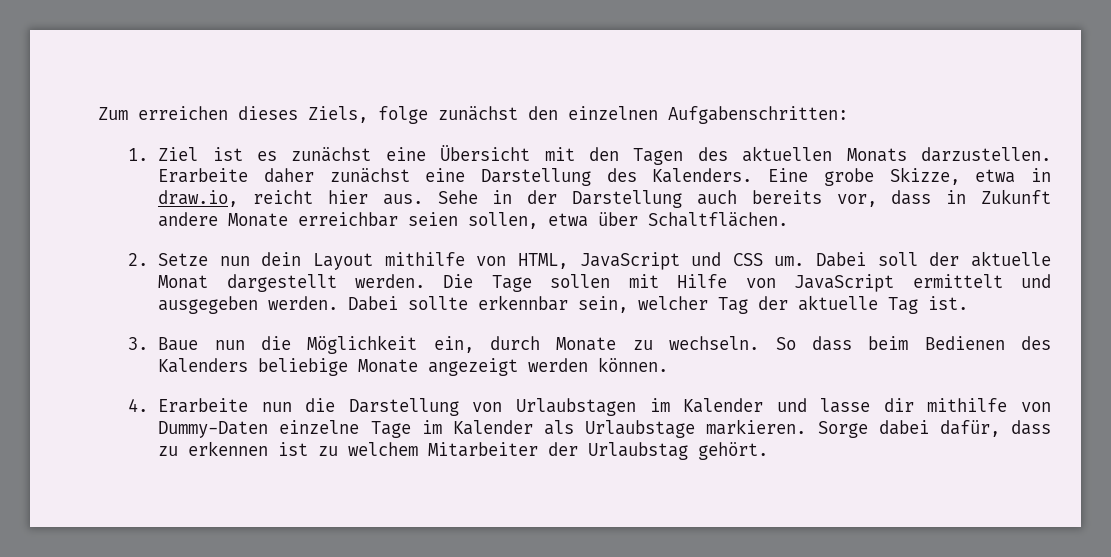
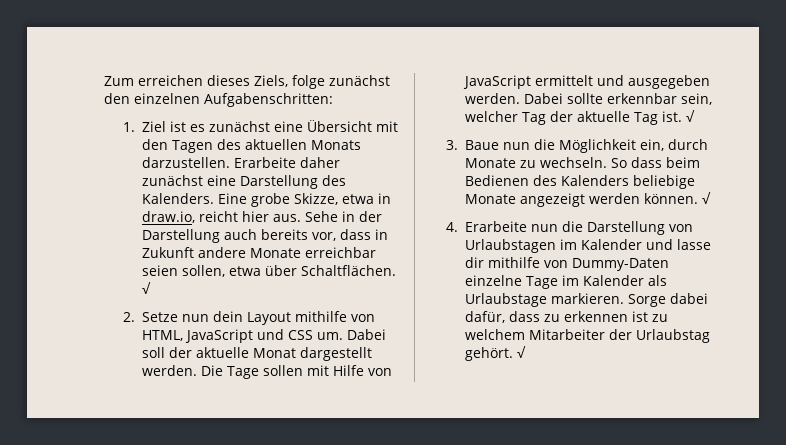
- Sehe in der Darstellung auch bereits vor, dass in Zukunft andere Monate erreichbar seien sollen, etwa über Schaltflächen.
+ Sehe in der Darstellung auch bereits vor, dass in Zukunft andere Monate erreichbar seien sollen, etwa über Schaltflächen. √
- Dabei sollte erkennbar sein, welcher Tag der aktuelle Tag ist.
+ Dabei sollte erkennbar sein, welcher Tag der aktuelle Tag ist. √
- So dass beim Bedienen des Kalenders beliebige Monate angezeigt werden können.
+ So dass beim Bedienen des Kalenders beliebige Monate angezeigt werden können. √
- Sorge dabei dafür, dass zu erkennen ist zu welchem Mitarbeiter der Urlaubstag gehört.
+ Sorge dabei dafür, dass zu erkennen ist zu welchem Mitarbeiter der Urlaubstag gehört. √

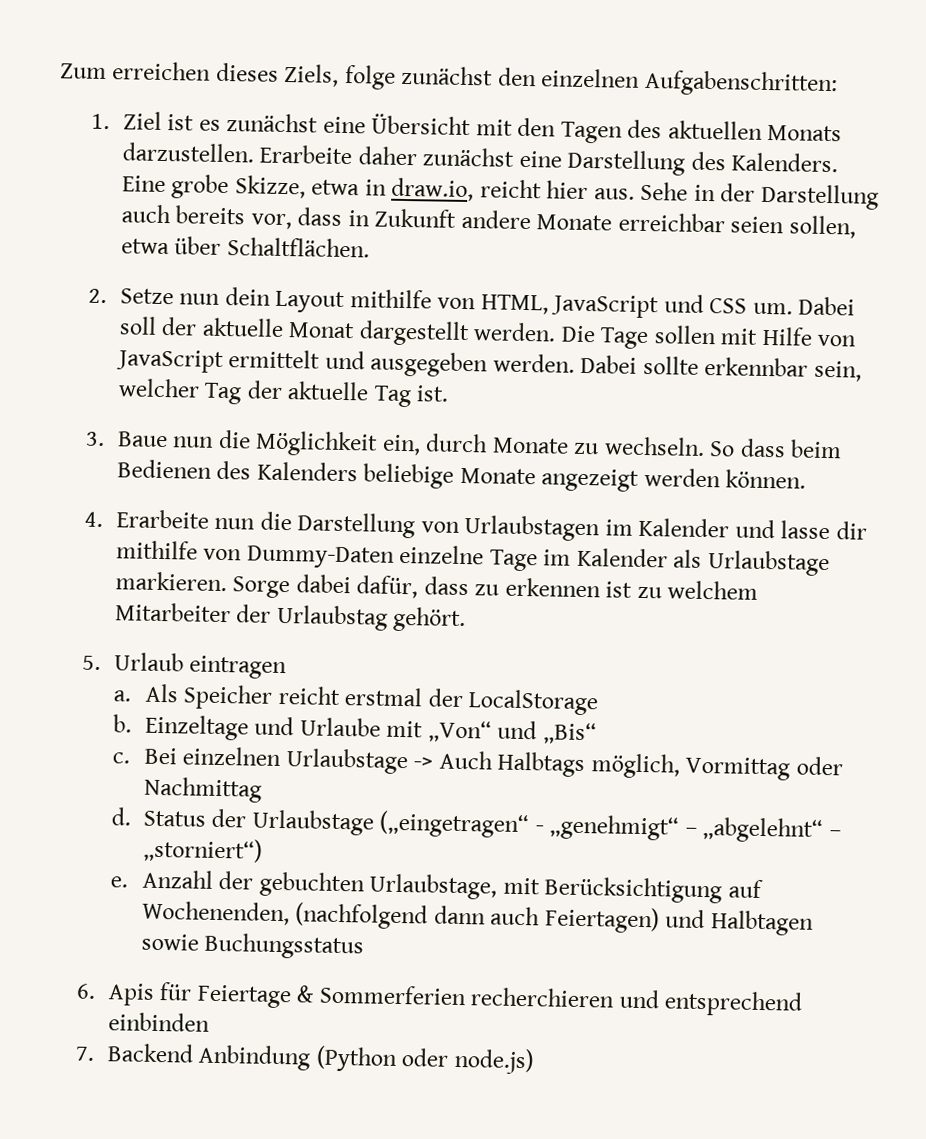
- Sehe in der Darstellung auch bereits vor, dass in Zukunft andere Monate erreichbar seien sollen, etwa über Schaltflächen. √
+ Sehe in der Darstellung auch bereits vor, dass in Zukunft andere Monate erreichbar seien sollen, etwa über Schaltflächen.
- Dabei sollte erkennbar sein, welcher Tag der aktuelle Tag ist. √
+ Dabei sollte erkennbar sein, welcher Tag der aktuelle Tag ist.
- So dass beim Bedienen des Kalenders beliebige Monate angezeigt werden können. √
+ So dass beim Bedienen des Kalenders beliebige Monate angezeigt werden können.
- Sorge dabei dafür, dass zu erkennen ist zu welchem Mitarbeiter der Urlaubstag gehört. √
+ Sorge dabei dafür, dass zu erkennen ist zu welchem Mitarbeiter der Urlaubstag gehört.
+ 5. Urlaub eintragen
+ a. Als Speicher reicht erstmal der LocalStorage
+ b. Einzeltage und Urlaube mit „Von“ und „Bis“
+ c. Bei einzelnen Urlaubstage -> Auch Halbtags möglich, Vormittag oder Nachmittag
+ d. Status der Urlaubstage („eingetragen“ - „genehmigt“ – „abgelehnt“ – „storniert“)
+ e. Anzahl der gebuchten Urlaubstage, mit Berücksichtigung auf Wochenenden, (nachfolgend dann auch Feiertagen) und Halbtagen sowie Buchungsstatus
+ 6. Apis für Feiertage & Sommerferien recherchieren und entsprechend einbinden
+ 7. Backend Anbindung (Python oder node.js)

